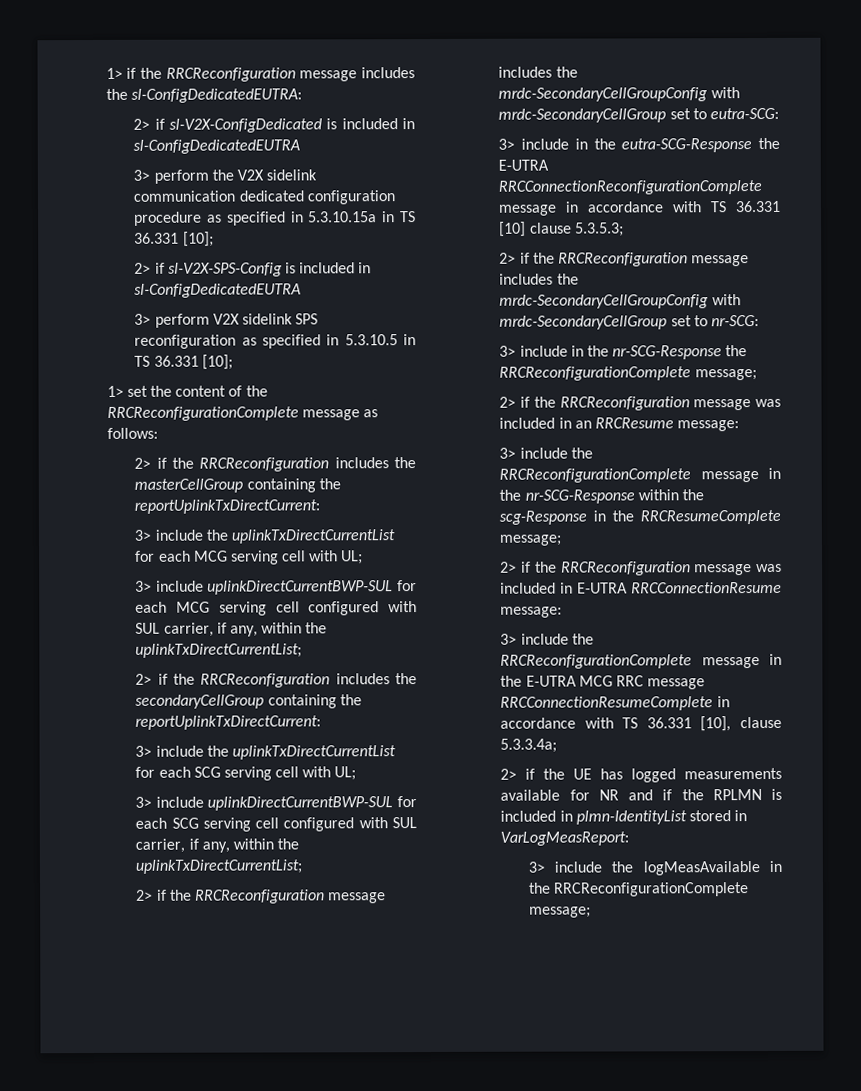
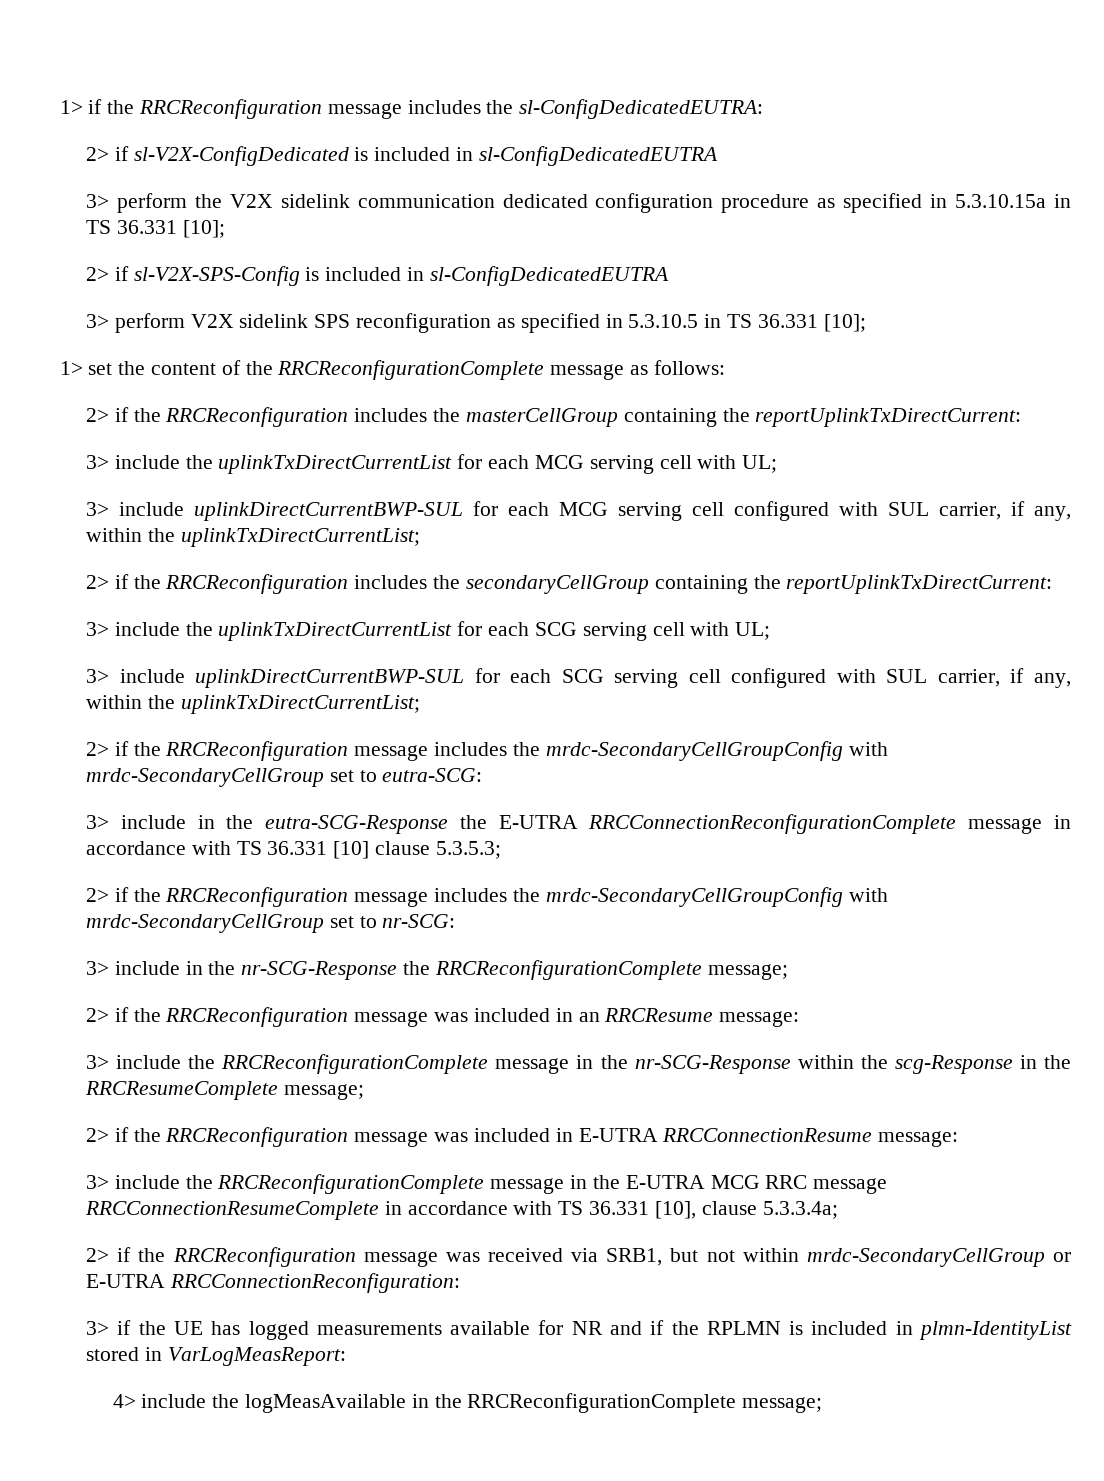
- 2> if the UE has logged measurements available for NR and if the RPLMN is included in plmn-IdentityList stored in VarLogMeasReport:
+ 2> if the RRCReconfiguration message was received via SRB1, but not within mrdc-SecondaryCellGroup or E-UTRA RRCConnectionReconfiguration:
+ 3> if the UE has logged measurements available for NR and if the RPLMN is included in plmn-IdentityList stored in VarLogMeasReport:
- 3> include the logMeasAvailable in the RRCReconfigurationComplete message;
+ 4> include the logMeasAvailable in the RRCReconfigurationComplete message;

